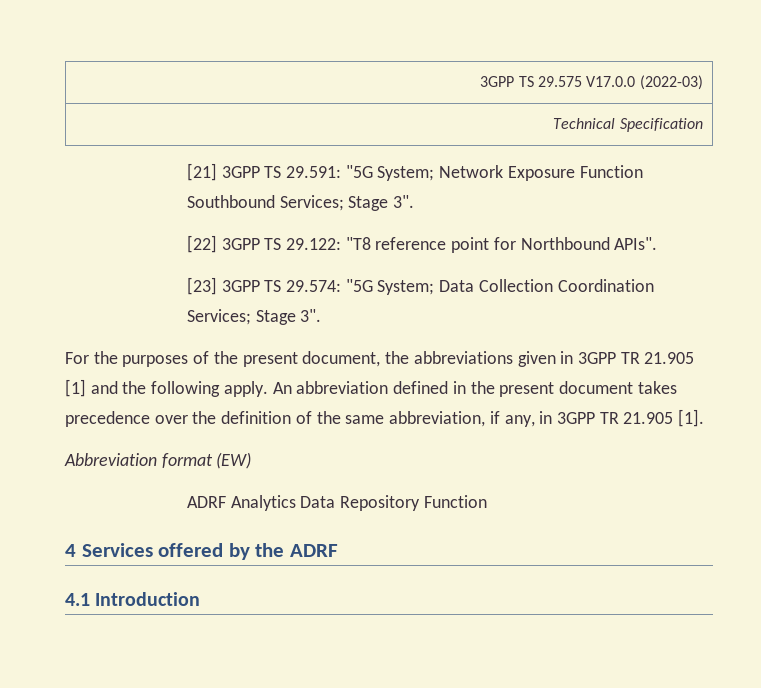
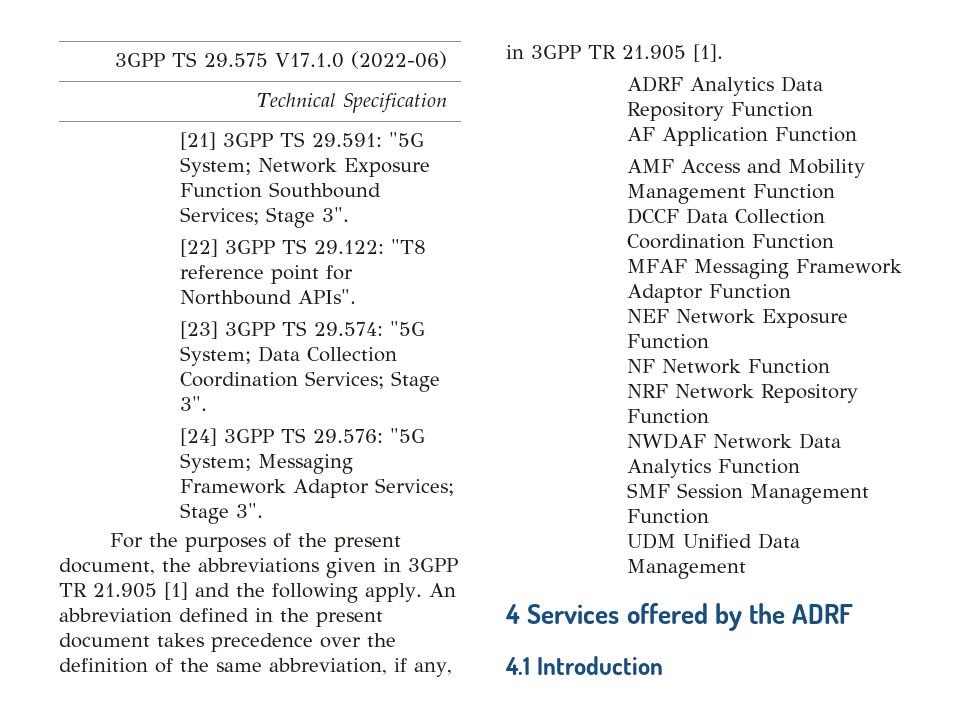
- 3GPP TS 29.575 V17.0.0 (2022-03)
+ 3GPP TS 29.575 V17.1.0 (2022-06)
+ [24] 3GPP TS 29.576: "5G System; Messaging Framework Adaptor Services; Stage 3".
- Abbreviation format (EW)
+ AF Application Function
+ AMF Access and Mobility Management Function
+ DCCF Data Collection Coordination Function
+ MFAF Messaging Framework Adaptor Function
+ NEF Network Exposure Function
+ NF Network Function
+ NRF Network Repository Function
+ NWDAF Network Data Analytics Function
+ SMF Session Management Function
+ UDM Unified Data Management

